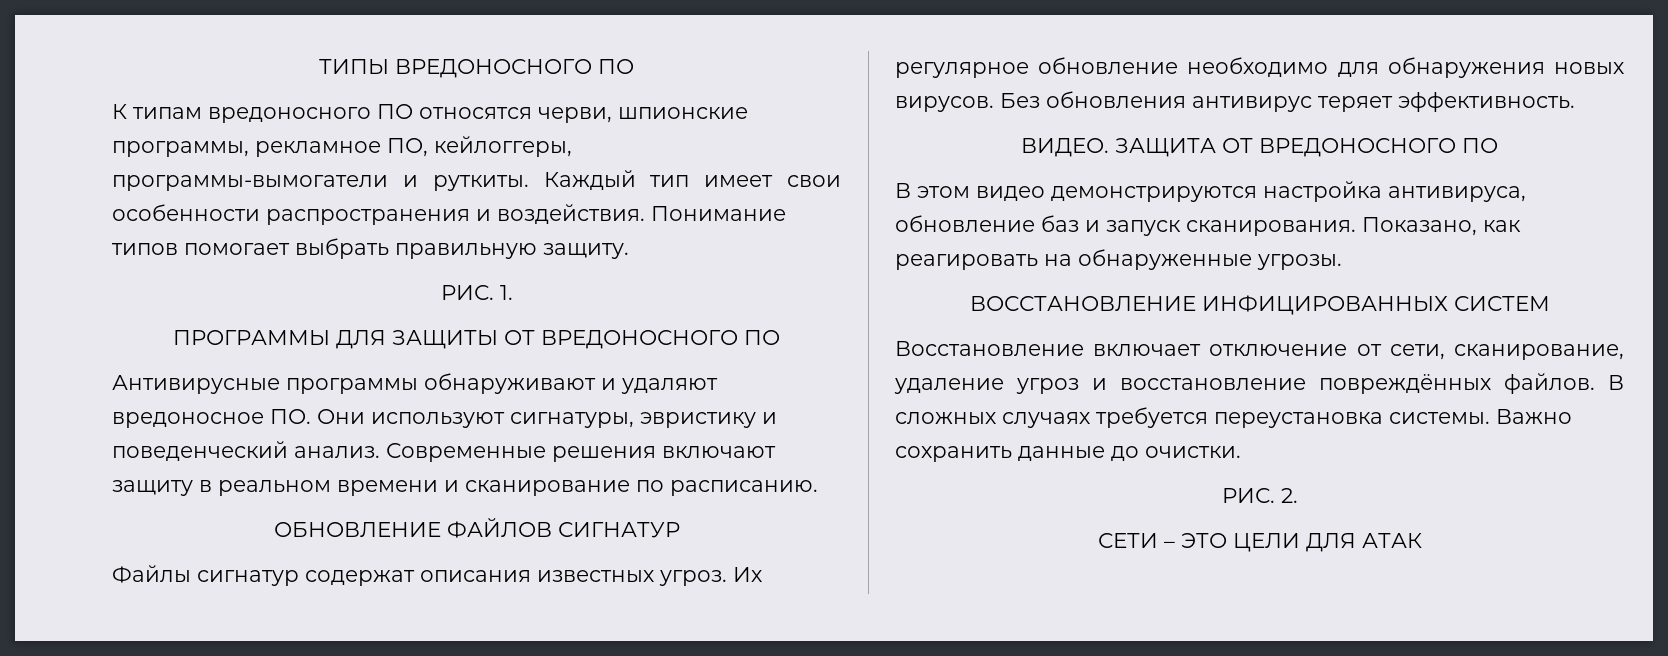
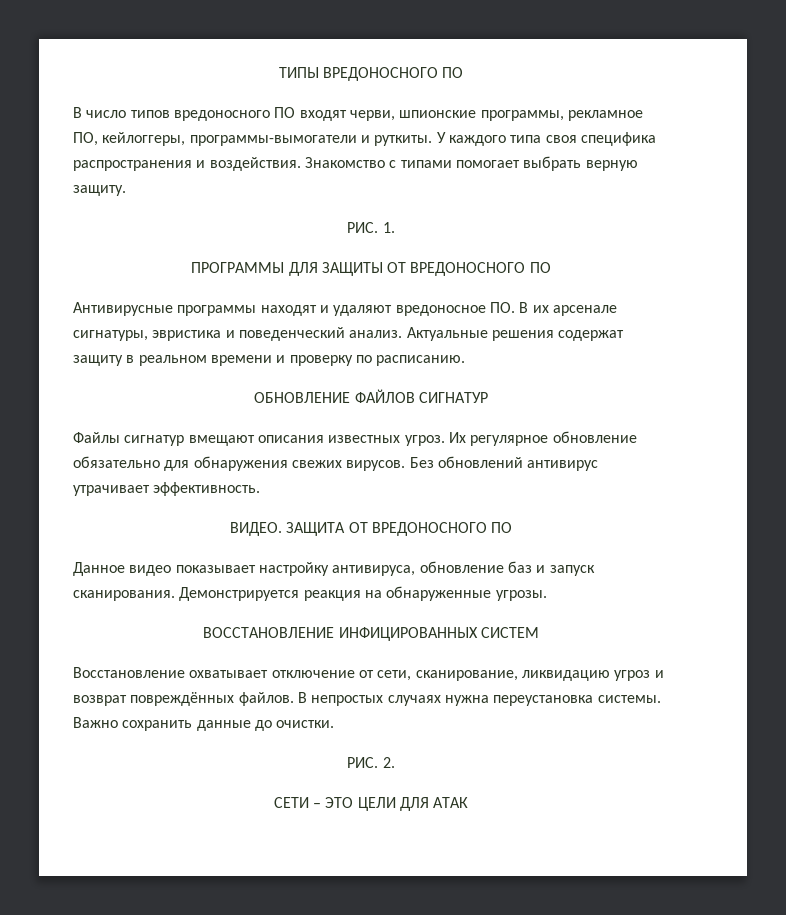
- К типам вредоносного ПО относятся черви, шпионские программы, рекламное ПО, кейлоггеры, программы-вымогатели и руткиты.
+ В число типов вредоносного ПО входят черви, шпионские программы, рекламное ПО, кейлоггеры, программы-вымогатели и руткиты.
- Каждый тип имеет свои особенности распространения и воздействия. Понимание типов помогает выбрать правильную защиту.
+ У каждого типа своя специфика распространения и воздействия. Знакомство с типами помогает выбрать верную защиту.
- Антивирусные программы обнаруживают и удаляют вредоносное ПО. Они используют сигнатуры, эвристику и поведенческий анализ. Современные решения включают защиту в реальном времени и сканирование по расписанию.
+ Антивирусные программы находят и удаляют вредоносное ПО. В их арсенале сигнатуры, эвристика и поведенческий анализ. Актуальные решения содержат защиту в реальном времени и проверку по расписанию.
- Файлы сигнатур содержат описания известных угроз.
+ Файлы сигнатур вмещают описания известных угроз.
- Их регулярное обновление необходимо для обнаружения новых вирусов.
+ Их регулярное обновление обязательно для обнаружения свежих вирусов.
- Без обновления антивирус теряет эффективность.
+ Без обновлений антивирус утрачивает эффективность.
- В этом видео демонстрируются настройка антивируса, обновление баз и запуск сканирования.
+ Данное видео показывает настройку антивируса, обновление баз и запуск сканирования.
- Показано, как реагировать на обнаруженные угрозы.
+ Демонстрируется реакция на обнаруженные угрозы.
- Восстановление включает отключение от сети, сканирование, удаление угроз и восстановление повреждённых файлов.
+ Восстановление охватывает отключение от сети, сканирование, ликвидацию угроз и возврат повреждённых файлов.
- В сложных случаях требуется переустановка системы.
+ В непростых случаях нужна переустановка системы.

